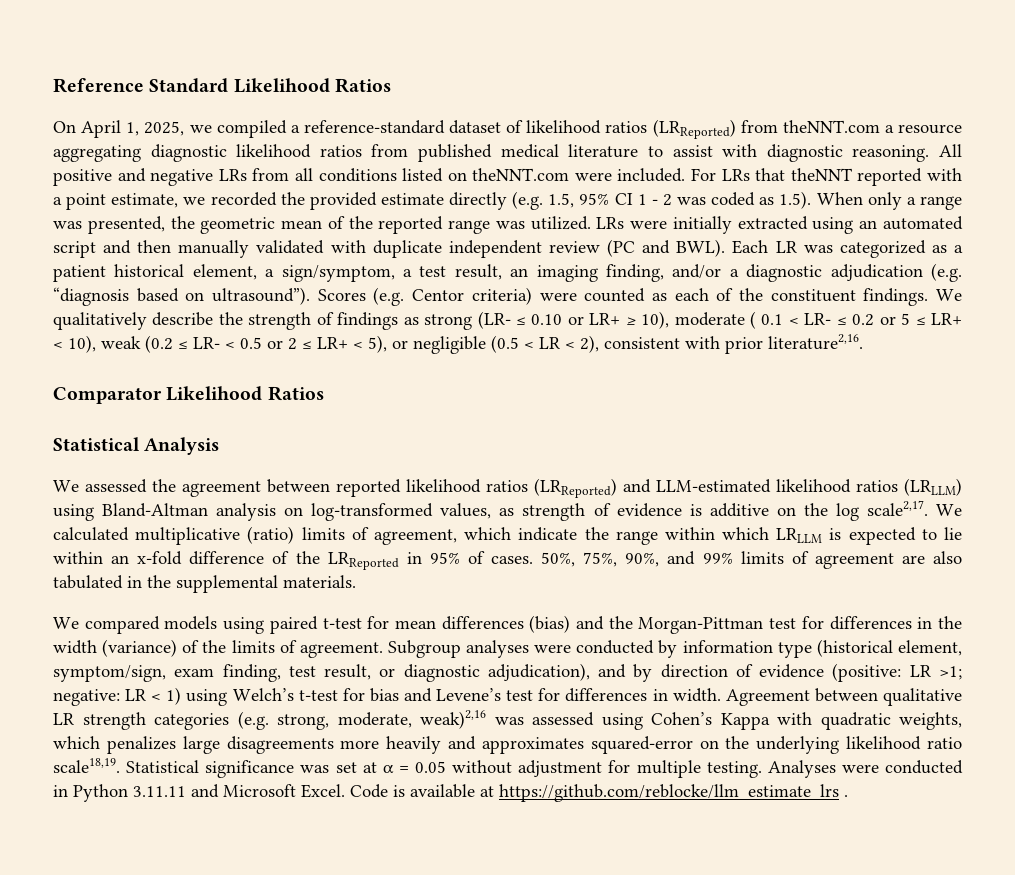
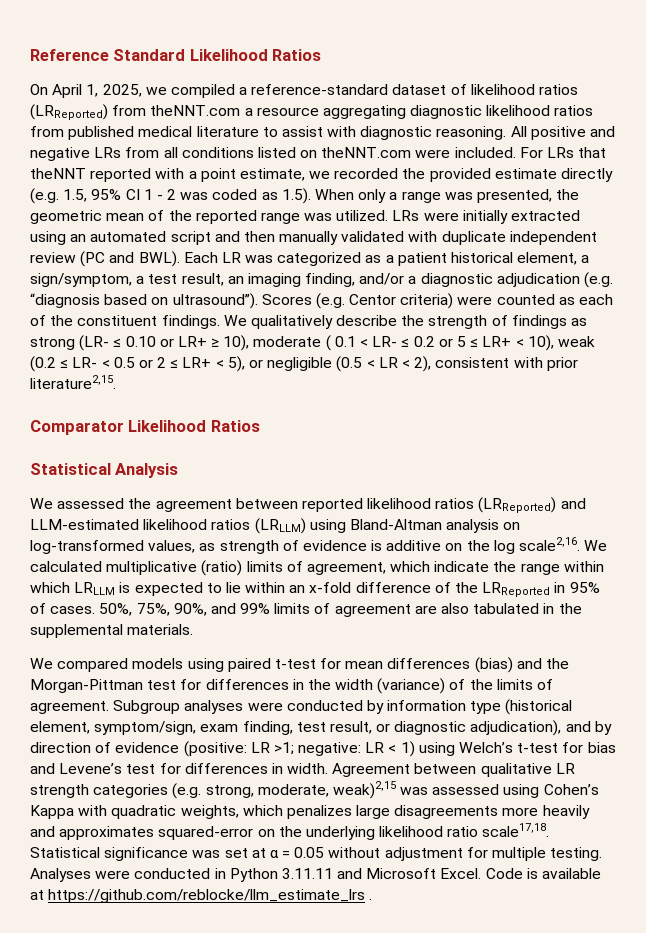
- We qualitatively describe the strength of findings as strong (LR- ≤ 0.10 or LR+ ≥ 10), moderate ( 0.1 < LR- ≤ 0.2 or 5 ≤ LR+ < 10), weak (0.2 ≤ LR- < 0.5 or 2 ≤ LR+ < 5), or negligible (0.5 < LR < 2), consistent with prior literature2,16.
+ We qualitatively describe the strength of findings as strong (LR- ≤ 0.10 or LR+ ≥ 10), moderate ( 0.1 < LR- ≤ 0.2 or 5 ≤ LR+ < 10), weak (0.2 ≤ LR- < 0.5 or 2 ≤ LR+ < 5), or negligible (0.5 < LR < 2), consistent with prior literature2,15.
- We assessed the agreement between reported likelihood ratios (LRReported) and LLM-estimated likelihood ratios (LRLLM) using Bland-Altman analysis on log-transformed values, as strength of evidence is additive on the log scale2,17.
+ We assessed the agreement between reported likelihood ratios (LRReported) and LLM-estimated likelihood ratios (LRLLM) using Bland-Altman analysis on log-transformed values, as strength of evidence is additive on the log scale2,16.
- Agreement between qualitative LR strength categories (e.g. strong, moderate, weak)2,16 was assessed using Cohen’s Kappa with quadratic weights, which penalizes large disagreements more heavily and approximates squared-error on the underlying likelihood ratio scale18,19.
+ Agreement between qualitative LR strength categories (e.g. strong, moderate, weak)2,15 was assessed using Cohen’s Kappa with quadratic weights, which penalizes large disagreements more heavily and approximates squared-error on the underlying likelihood ratio scale17,18.

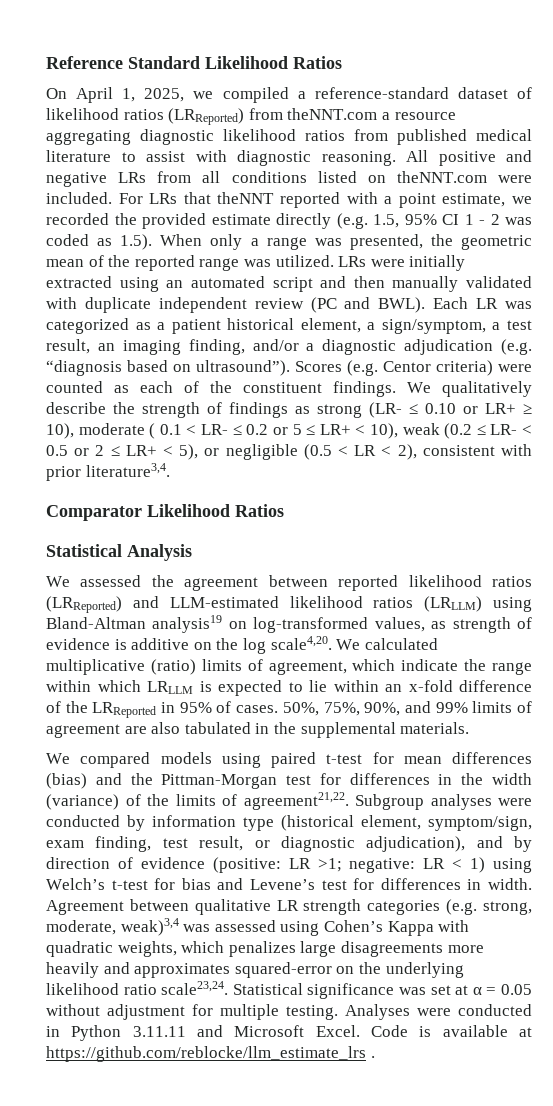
- We qualitatively describe the strength of findings as strong (LR- ≤ 0.10 or LR+ ≥ 10), moderate ( 0.1 < LR- ≤ 0.2 or 5 ≤ LR+ < 10), weak (0.2 ≤ LR- < 0.5 or 2 ≤ LR+ < 5), or negligible (0.5 < LR < 2), consistent with prior literature2,15.
+ We qualitatively describe the strength of findings as strong (LR- ≤ 0.10 or LR+ ≥ 10), moderate ( 0.1 < LR- ≤ 0.2 or 5 ≤ LR+ < 10), weak (0.2 ≤ LR- < 0.5 or 2 ≤ LR+ < 5), or negligible (0.5 < LR < 2), consistent with prior literature3,4.
- We assessed the agreement between reported likelihood ratios (LRReported) and LLM-estimated likelihood ratios (LRLLM) using Bland-Altman analysis on log-transformed values, as strength of evidence is additive on the log scale2,16.
+ We assessed the agreement between reported likelihood ratios (LRReported) and LLM-estimated likelihood ratios (LRLLM) using Bland-Altman analysis19 on log-transformed values, as strength of evidence is additive on the log scale4,20.
- We compared models using paired t-test for mean differences (bias) and the Morgan-Pittman test for differences in the width (variance) of the limits of agreement.
+ We compared models using paired t-test for mean differences (bias) and the Pittman-Morgan test for differences in the width (variance) of the limits of agreement21,22.
- Agreement between qualitative LR strength categories (e.g. strong, moderate, weak)2,15 was assessed using Cohen’s Kappa with quadratic weights, which penalizes large disagreements more heavily and approximates squared-error on the underlying likelihood ratio scale17,18.
+ Agreement between qualitative LR strength categories (e.g. strong, moderate, weak)3,4 was assessed using Cohen’s Kappa with quadratic weights, which penalizes large disagreements more heavily and approximates squared-error on the underlying likelihood ratio scale23,24.

